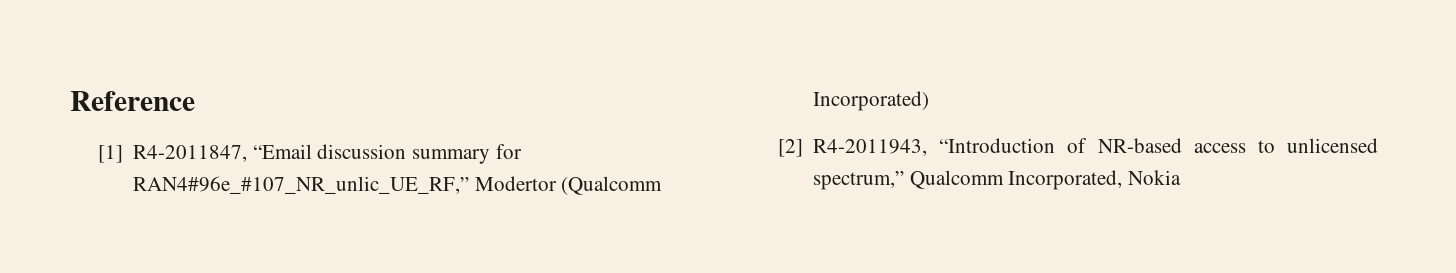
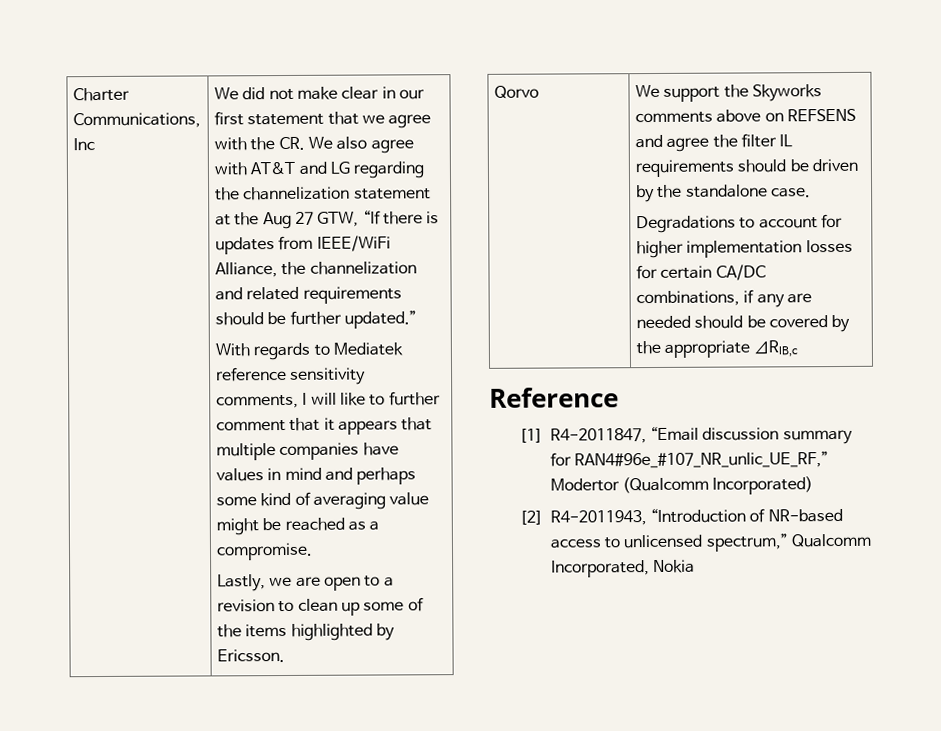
+ Charter Communications, Inc | We did not make clear in our first statement that we agree with the CR. We also agree with AT&T and LG regarding the channelization statement at the Aug 27 GTW, “If there is updates from IEEE/WiFi Alliance, the channelization and related requirements should be further updated.”
+ With regards to Mediatek reference sensitivity comments, I will like to further comment that it appears that multiple companies have values in mind and perhaps some kind of averaging value might be reached as a compromise.
+ Lastly, we are open to a revision to clean up some of the items highlighted by Ericsson.
+ Qorvo | We support the Skyworks comments above on REFSENS and agree the filter IL requirements should be driven by the standalone case.
+ Degradations to account for higher implementation losses for certain CA/DC combinations, if any are needed should be covered by the appropriate ΔRIB,c

